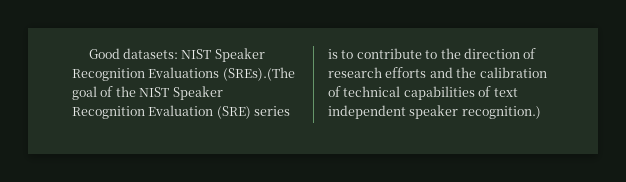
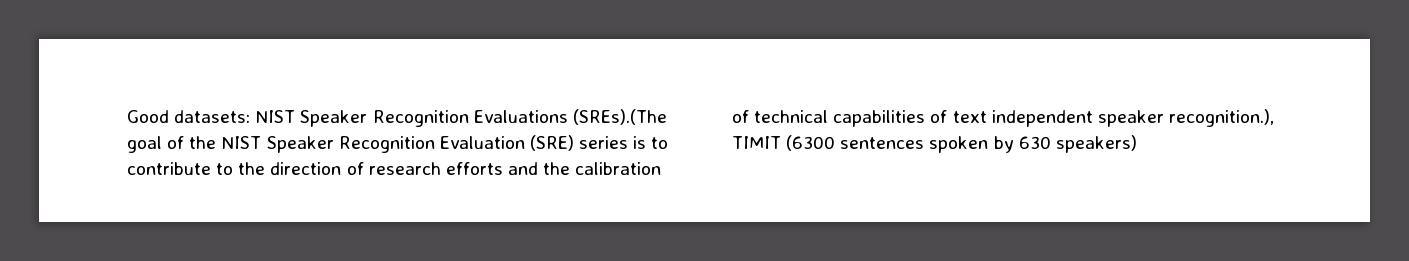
- Good datasets: NIST Speaker Recognition Evaluations (SREs).(The goal of the NIST Speaker Recognition Evaluation (SRE) series is to contribute to the direction of research efforts and the calibration of technical capabilities of text independent speaker recognition.)
+ Good datasets: NIST Speaker Recognition Evaluations (SREs).(The goal of the NIST Speaker Recognition Evaluation (SRE) series is to contribute to the direction of research efforts and the calibration of technical capabilities of text independent speaker recognition.), TIMIT (6300 sentences spoken by 630 speakers)

